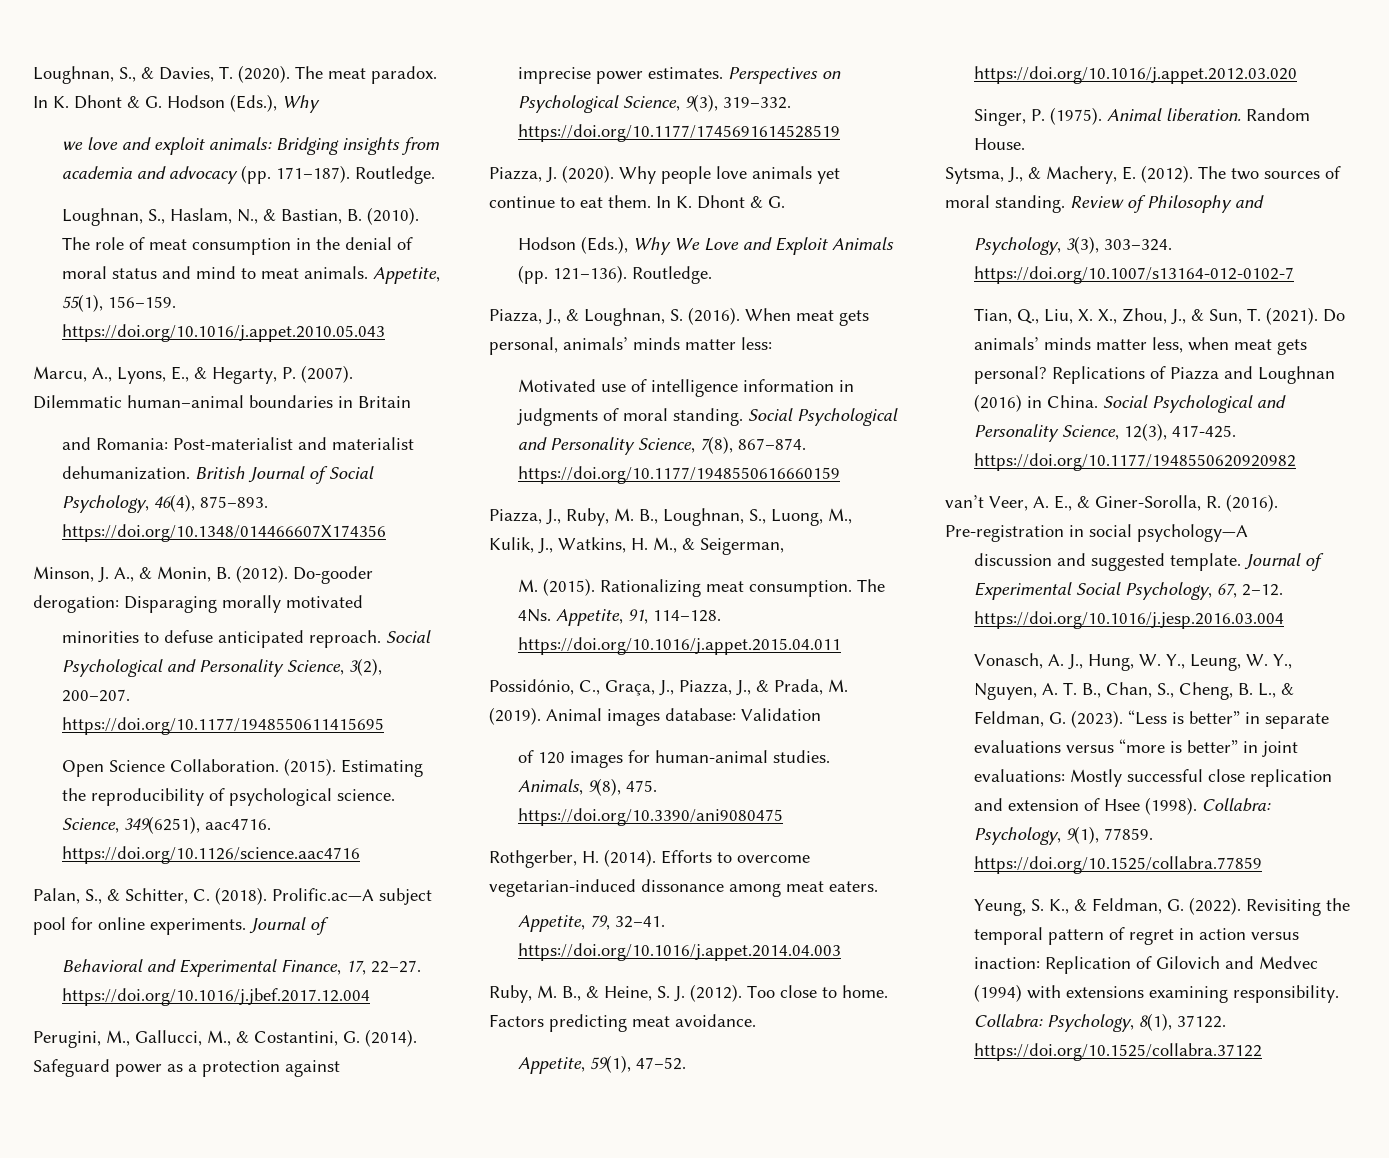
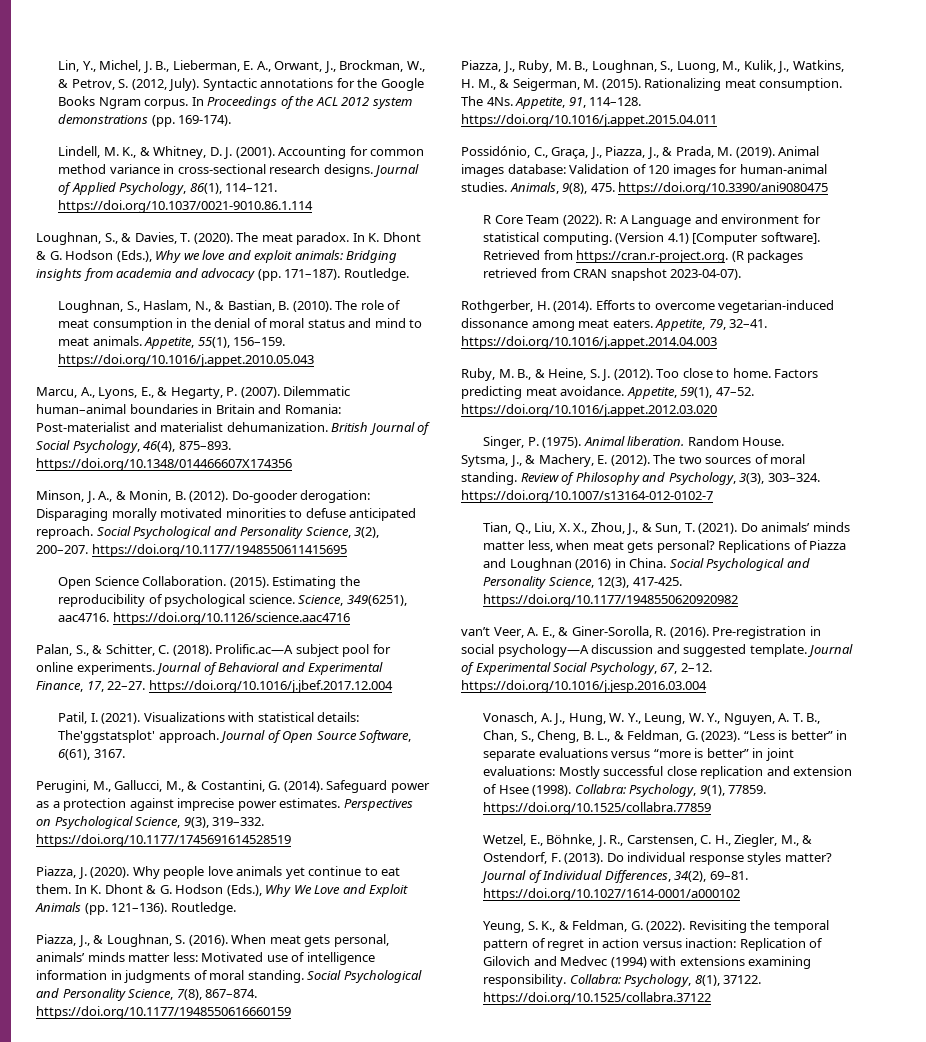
+ Lin, Y., Michel, J. B., Lieberman, E. A., Orwant, J., Brockman, W., & Petrov, S. (2012, July). Syntactic annotations for the Google Books Ngram corpus. In Proceedings of the ACL 2012 system demonstrations (pp. 169-174).
+ Lindell, M. K., & Whitney, D. J. (2001). Accounting for common method variance in cross-sectional research designs. Journal of Applied Psychology, 86(1), 114–121. https://doi.org/10.1037/0021-9010.86.1.114
- In K. Dhont & G. Hodson (Eds.), Why
- we love and exploit animals: Bridging insights from academia and advocacy (pp. 171–187).
+ In K. Dhont & G. Hodson (Eds.), Why we love and exploit animals: Bridging insights from academia and advocacy (pp. 171–187).
- Dilemmatic human–animal boundaries in Britain
- and Romania: Post-materialist and materialist dehumanization.
+ Dilemmatic human–animal boundaries in Britain and Romania: Post-materialist and materialist dehumanization.
- Do-gooder derogation: Disparaging morally motivated
- minorities to defuse anticipated reproach.
+ Do-gooder derogation: Disparaging morally motivated minorities to defuse anticipated reproach.
- Prolific.ac—A subject pool for online experiments. Journal of
- Behavioral and Experimental Finance, 17, 22–27. https://doi.org/10.1016/j.jbef.2017.12.004
+ Prolific.ac—A subject pool for online experiments. Journal of Behavioral and Experimental Finance, 17, 22–27. https://doi.org/10.1016/j.jbef.2017.12.004
+ Patil, I. (2021). Visualizations with statistical details: The'ggstatsplot' approach. Journal of Open Source Software, 6(61), 3167.
- Safeguard power as a protection against
- imprecise power estimates.
+ Safeguard power as a protection against imprecise power estimates.
- Why people love animals yet continue to eat them. In K. Dhont & G.
- Hodson (Eds.), Why We Love and Exploit Animals (pp. 121–136).
+ Why people love animals yet continue to eat them. In K. Dhont & G. Hodson (Eds.), Why We Love and Exploit Animals (pp. 121–136).
- When meat gets personal, animals’ minds matter less:
- Motivated use of intelligence information in judgments of moral standing.
+ When meat gets personal, animals’ minds matter less: Motivated use of intelligence information in judgments of moral standing.
- Piazza, J., Ruby, M. B., Loughnan, S., Luong, M., Kulik, J., Watkins, H. M., & Seigerman,
- M. (2015).
+ Piazza, J., Ruby, M. B., Loughnan, S., Luong, M., Kulik, J., Watkins, H. M., & Seigerman, M. (2015).
- Animal images database: Validation
- of 120 images for human-animal studies.
+ Animal images database: Validation of 120 images for human-animal studies.
+ R Core Team (2022). R: A Language and environment for statistical computing. (Version 4.1) [Computer software]. Retrieved from https://cran.r-project.org. (R packages retrieved from CRAN snapshot 2023-04-07).
- Efforts to overcome vegetarian-induced dissonance among meat eaters.
- Appetite, 79, 32–41. https://doi.org/10.1016/j.appet.2014.04.003
+ Efforts to overcome vegetarian-induced dissonance among meat eaters. Appetite, 79, 32–41. https://doi.org/10.1016/j.appet.2014.04.003
- Factors predicting meat avoidance.
- Appetite, 59(1), 47–52. https://doi.org/10.1016/j.appet.2012.03.020
+ Factors predicting meat avoidance. Appetite, 59(1), 47–52. https://doi.org/10.1016/j.appet.2012.03.020
- Review of Philosophy and
- Psychology, 3(3), 303–324. https://doi.org/10.1007/s13164-012-0102-7
+ Review of Philosophy and Psychology, 3(3), 303–324. https://doi.org/10.1007/s13164-012-0102-7
- Pre-registration in social psychology—A
- discussion and suggested template.
+ Pre-registration in social psychology—A discussion and suggested template.
+ Wetzel, E., Böhnke, J. R., Carstensen, C. H., Ziegler, M., & Ostendorf, F. (2013). Do individual response styles matter? Journal of Individual Differences, 34(2), 69–81. https://doi.org/10.1027/1614-0001/a000102

